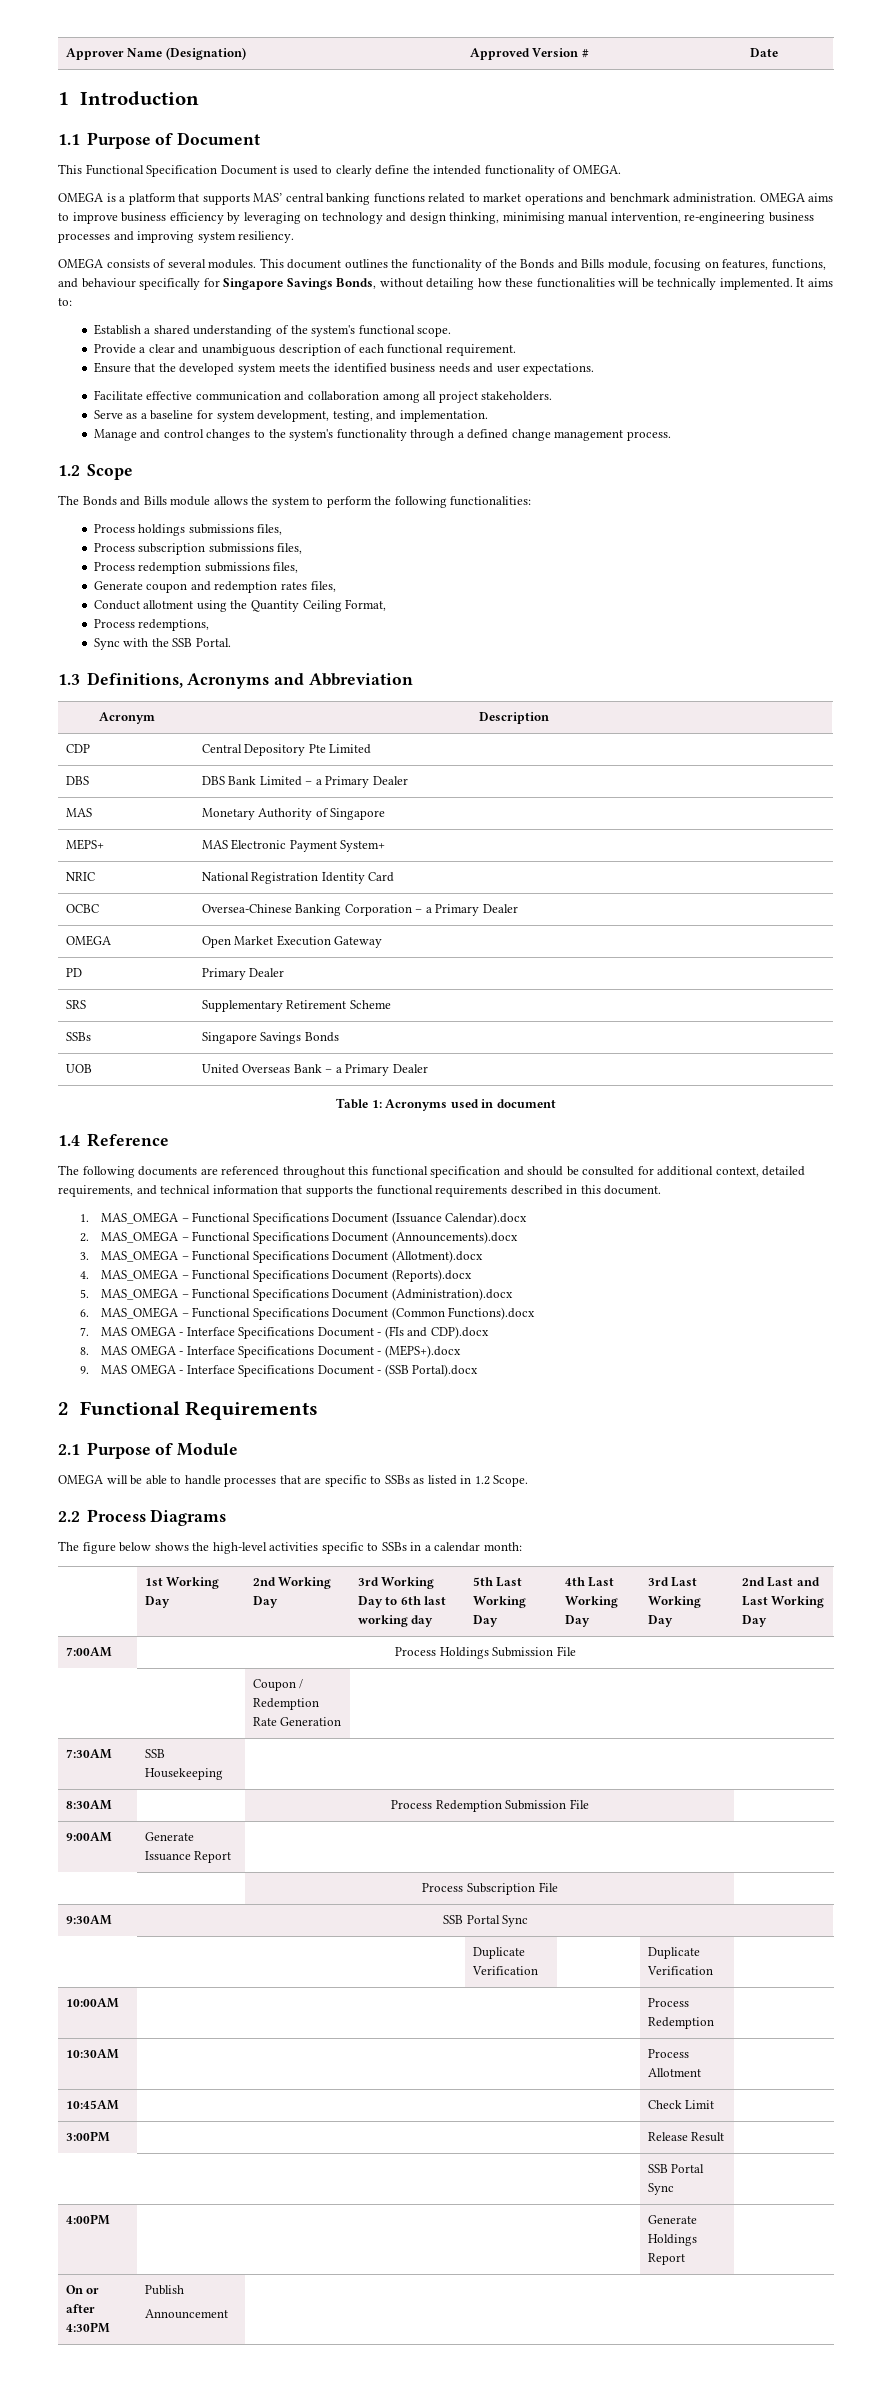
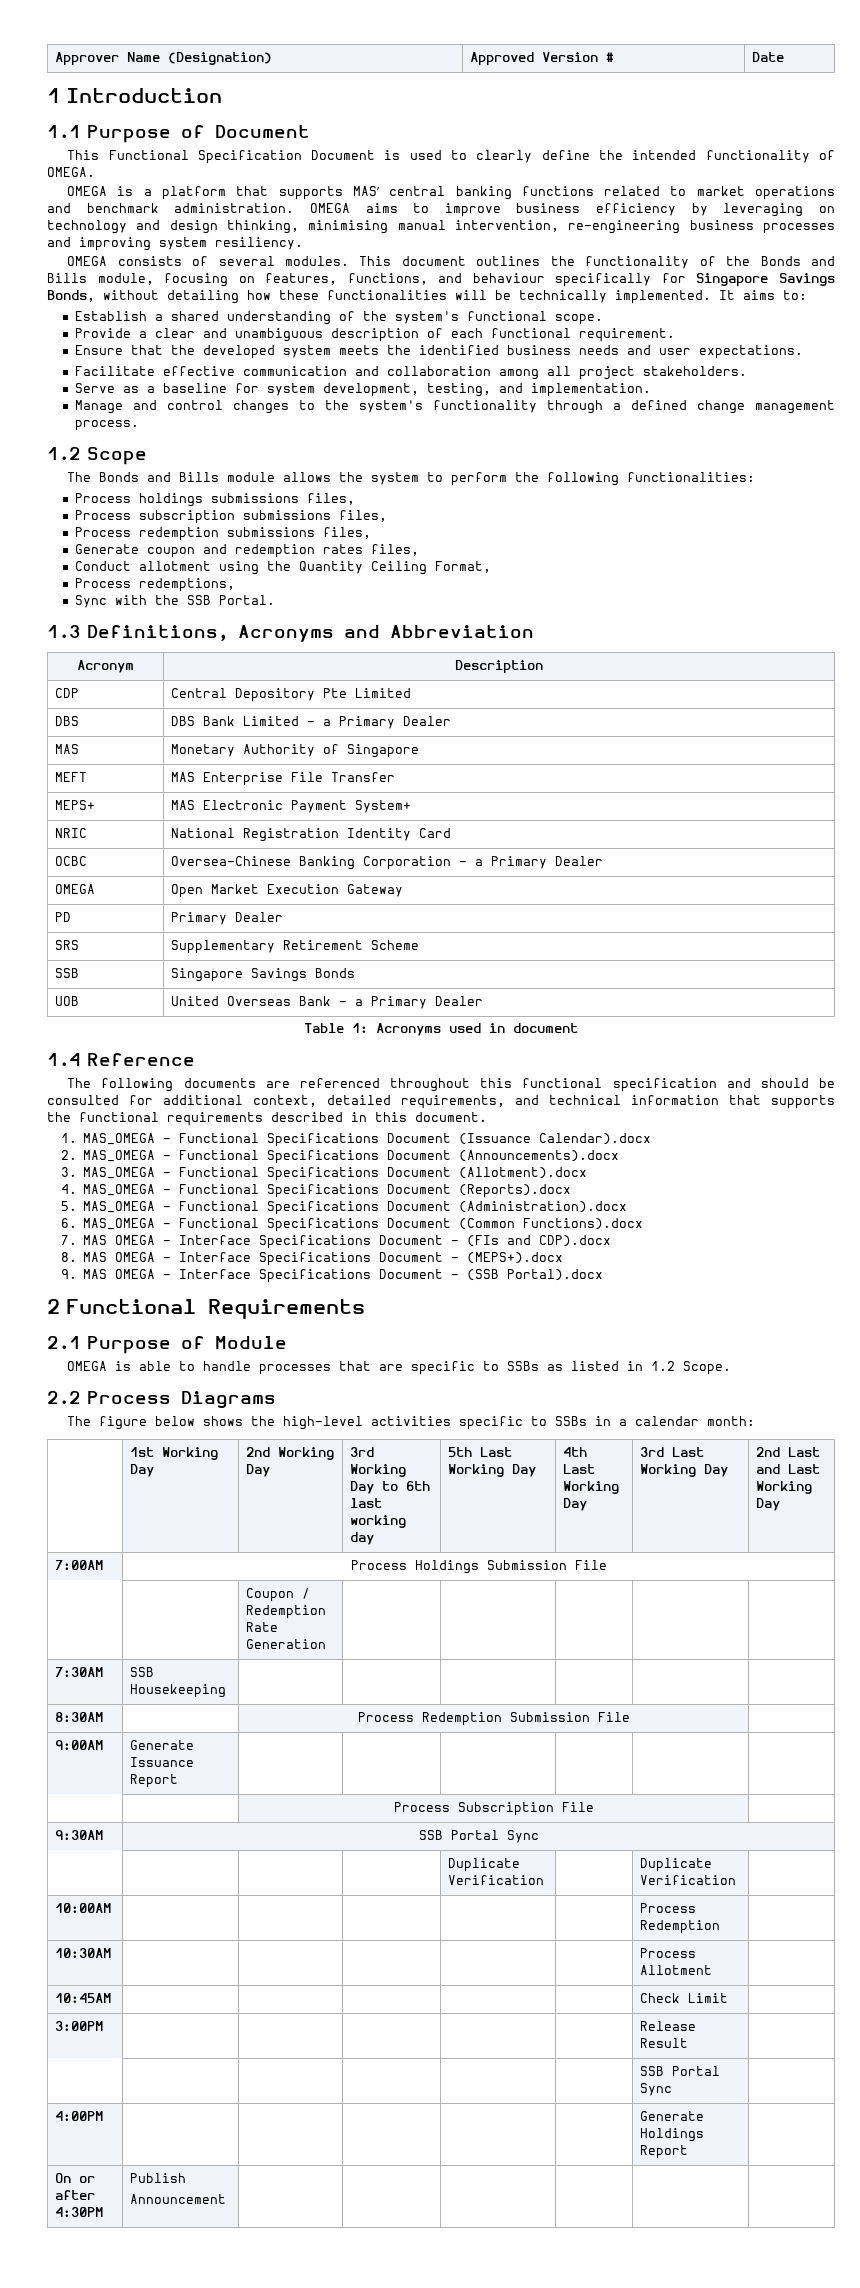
+ MEFT | MAS Enterprise File Transfer
- SSBs | Singapore Savings Bonds
+ SSB | Singapore Savings Bonds
- OMEGA will be able to handle processes that are specific to SSBs as listed in 1.2 Scope.
+ OMEGA is able to handle processes that are specific to SSBs as listed in 1.2 Scope.

